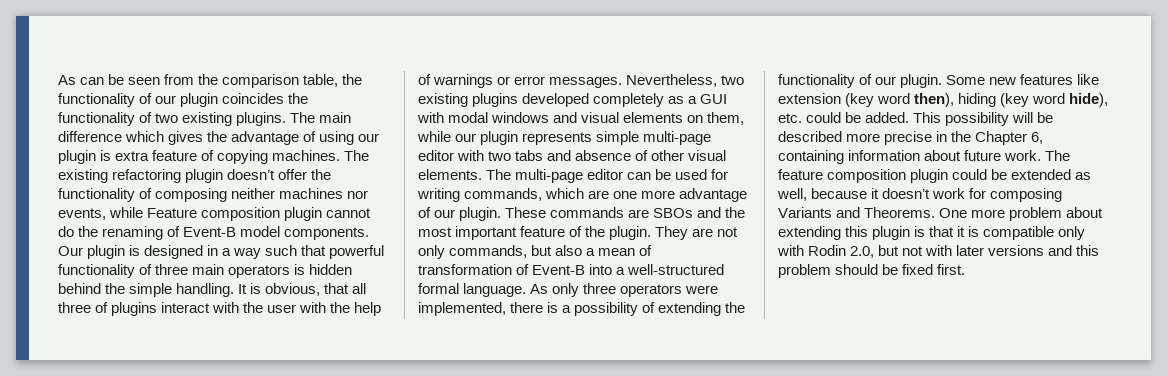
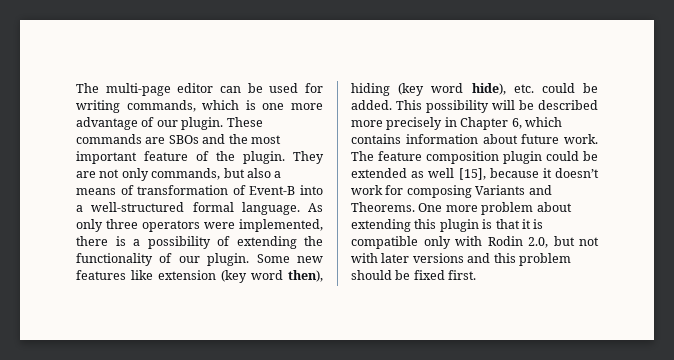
- As can be seen from the comparison table, the functionality of our plugin coincides the functionality of two existing plugins. The main difference which gives the advantage of using our plugin is extra feature of copying machines. The existing refactoring plugin doesn’t offer the functionality of composing neither machines nor events, while Feature composition plugin cannot do the renaming of Event-B model components. Our plugin is designed in a way such that powerful functionality of three main operators is hidden behind the simple handling. It is obvious, that all three of plugins interact with the user with the help of warnings or error messages. Nevertheless, two existing plugins developed completely as a GUI with modal windows and visual elements on them, while our plugin represents simple multi-page editor with two tabs and absence of other visual elements. The multi-page editor can be used for writing commands, which are one more advantage of our plugin.
+ The multi-page editor can be used for writing commands, which is one more advantage of our plugin.
- They are not only commands, but also a mean of transformation of Event-B into a well-structured formal language.
+ They are not only commands, but also a means of transformation of Event-B into a well-structured formal language.
- This possibility will be described more precise in the Chapter 6, containing information about future work.
+ This possibility will be described more precisely in Chapter 6, which contains information about future work.
- The feature composition plugin could be extended as well, because it doesn’t work for composing Variants and Theorems.
+ The feature composition plugin could be extended as well [15], because it doesn’t work for composing Variants and Theorems.

